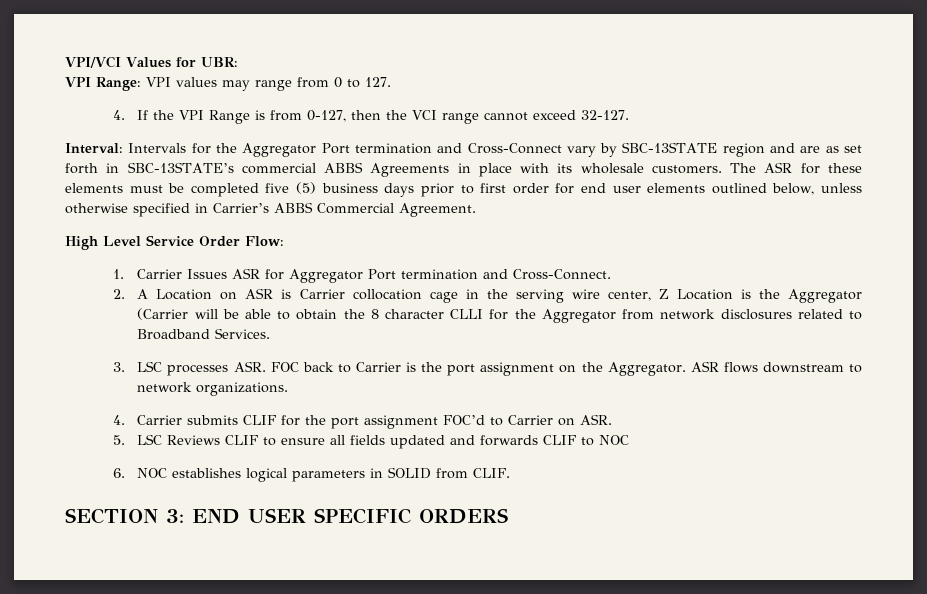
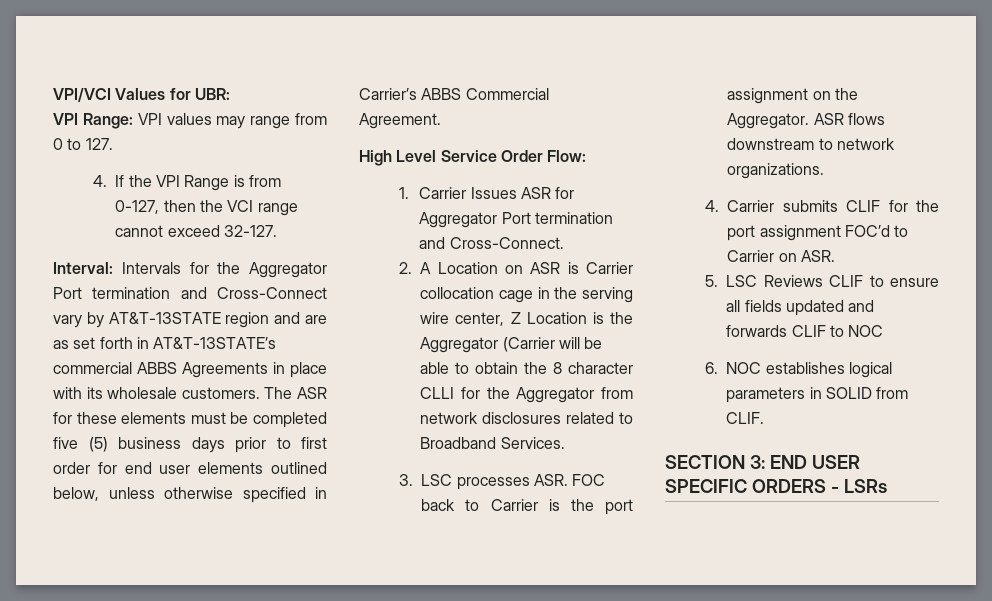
- Interval: Intervals for the Aggregator Port termination and Cross-Connect vary by SBC-13STATE region and are as set forth in SBC-13STATE’s commercial ABBS Agreements in place with its wholesale customers.
+ Interval: Intervals for the Aggregator Port termination and Cross-Connect vary by AT&T-13STATE region and are as set forth in AT&T-13STATE’s commercial ABBS Agreements in place with its wholesale customers.
- SECTION 3: END USER SPECIFIC ORDERS
+ SECTION 3: END USER SPECIFIC ORDERS - LSRs

